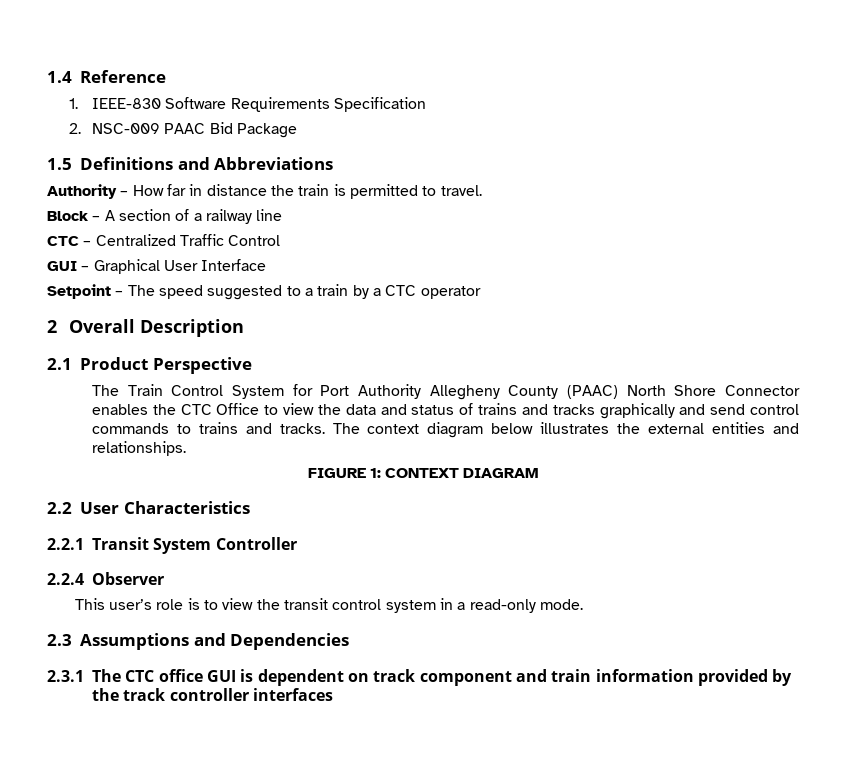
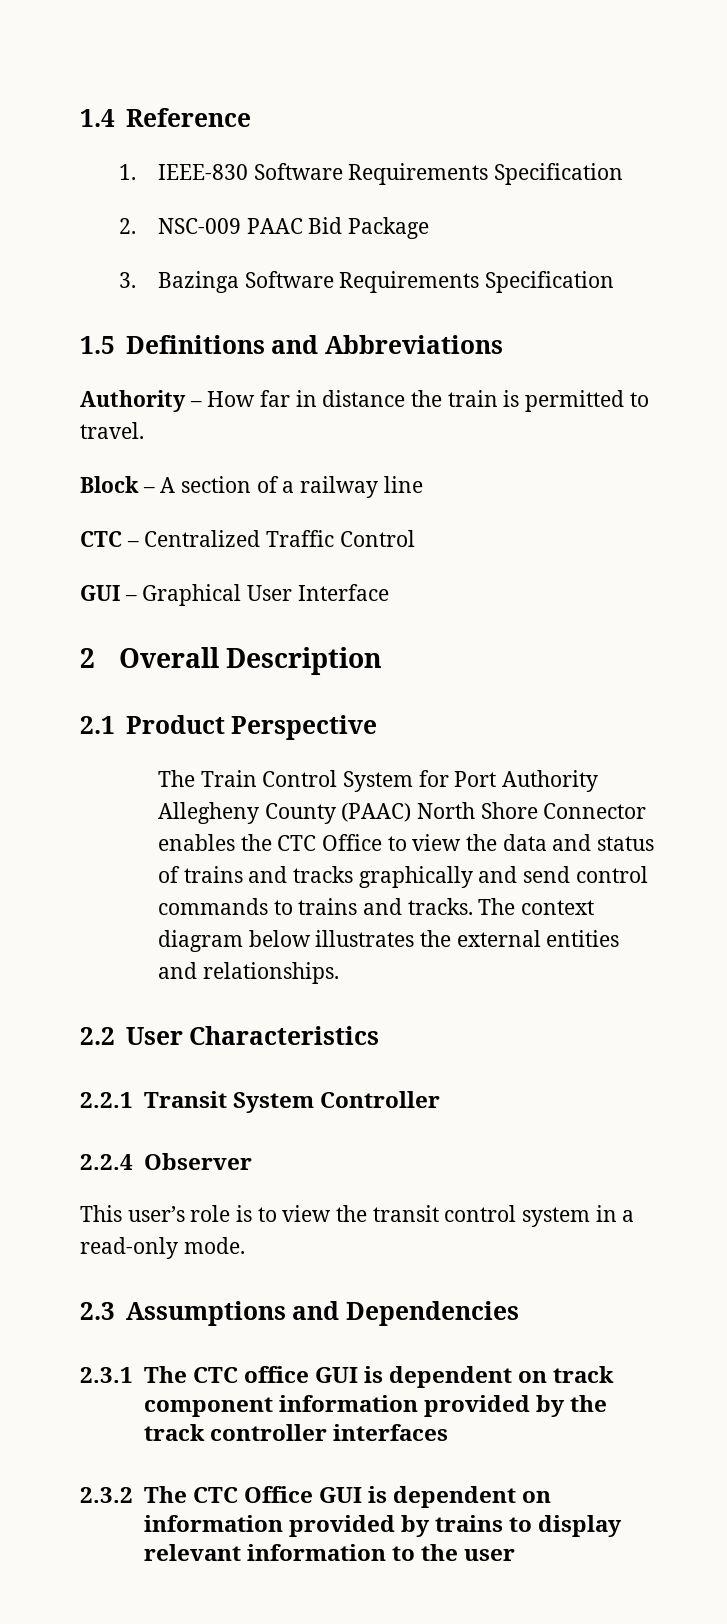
+ 3. Bazinga Software Requirements Specification
- Setpoint – The speed suggested to a train by a CTC operator
- FIGURE 1: CONTEXT DIAGRAM
- 2.3.1 The CTC office GUI is dependent on track component and train information provided by the track controller interfaces
+ 2.3.1 The CTC office GUI is dependent on track component information provided by the track controller interfaces
+ 2.3.2 The CTC Office GUI is dependent on information provided by trains to display relevant information to the user

